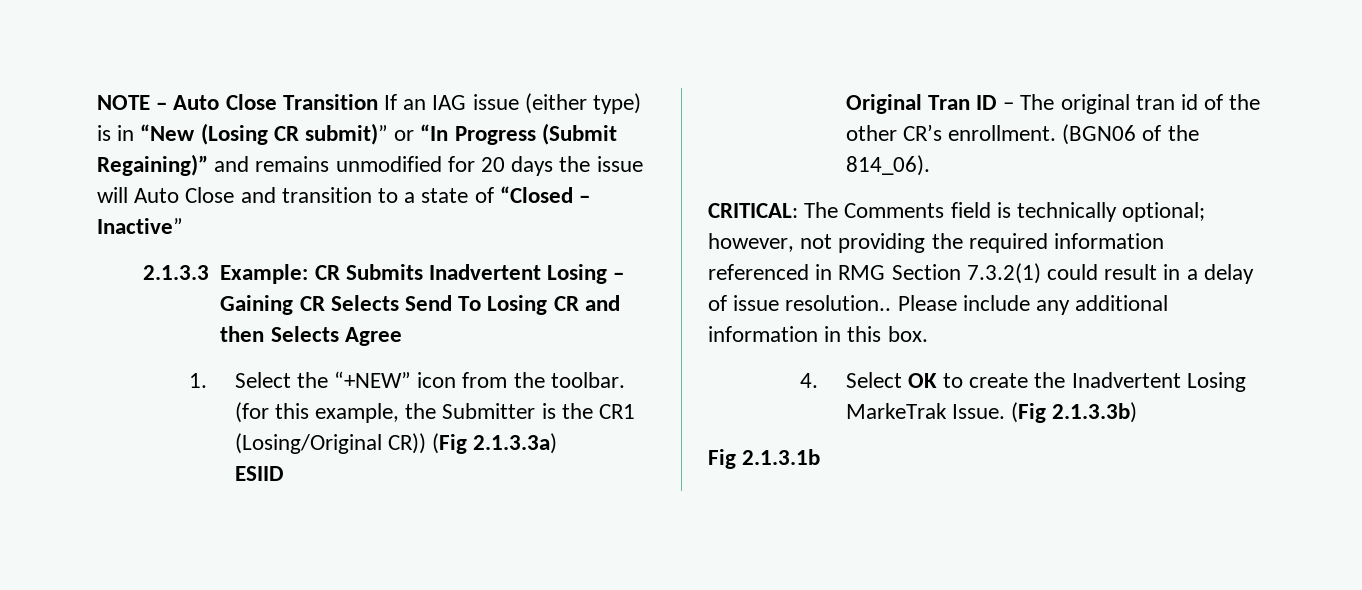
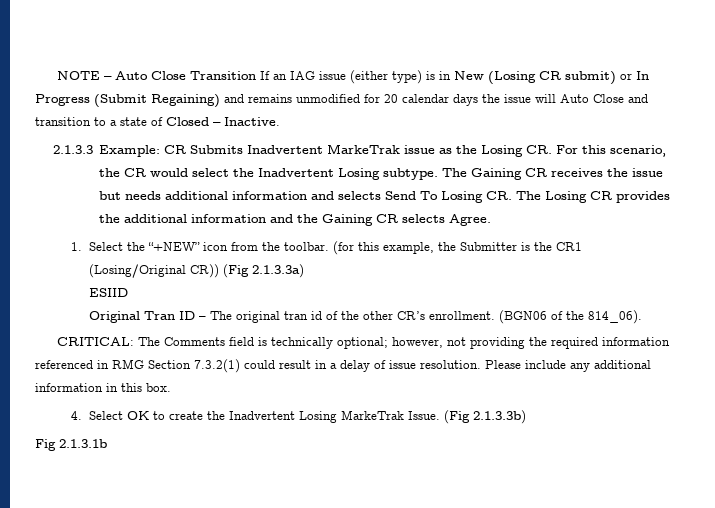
- NOTE – Auto Close Transition If an IAG issue (either type) is in “New (Losing CR submit)” or “In Progress (Submit Regaining)” and remains unmodified for 20 days the issue will Auto Close and transition to a state of “Closed – Inactive”
+ NOTE – Auto Close Transition If an IAG issue (either type) is in New (Losing CR submit) or In Progress (Submit Regaining) and remains unmodified for 20 calendar days the issue will Auto Close and transition to a state of Closed – Inactive.
- 2.1.3.3 Example: CR Submits Inadvertent Losing – Gaining CR Selects Send To Losing CR and then Selects Agree
+ 2.1.3.3 Example: CR Submits Inadvertent MarkeTrak issue as the Losing CR. For this scenario, the CR would select the Inadvertent Losing subtype. The Gaining CR receives the issue but needs additional information and selects Send To Losing CR. The Losing CR provides the additional information and the Gaining CR selects Agree.
- CRITICAL: The Comments field is technically optional; however, not providing the required information referenced in RMG Section 7.3.2(1) could result in a delay of issue resolution..
+ CRITICAL: The Comments field is technically optional; however, not providing the required information referenced in RMG Section 7.3.2(1) could result in a delay of issue resolution.

